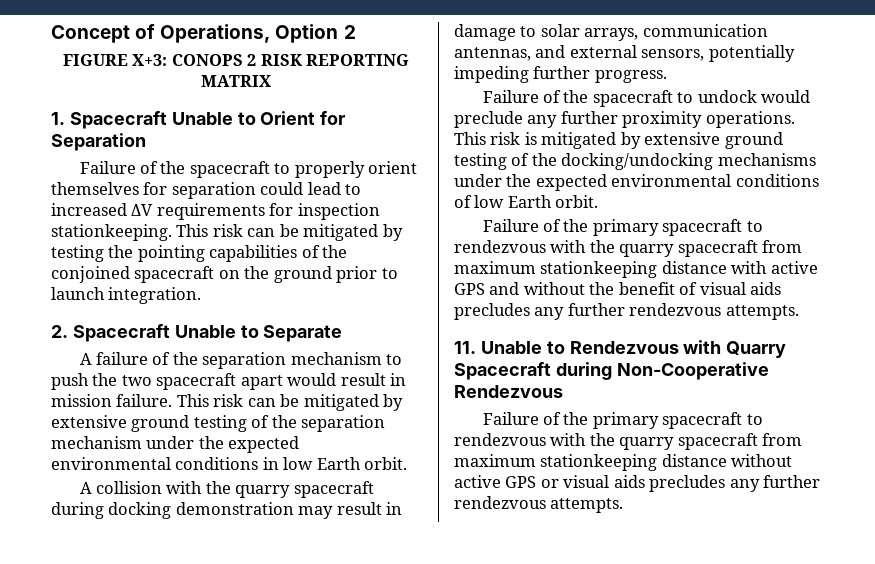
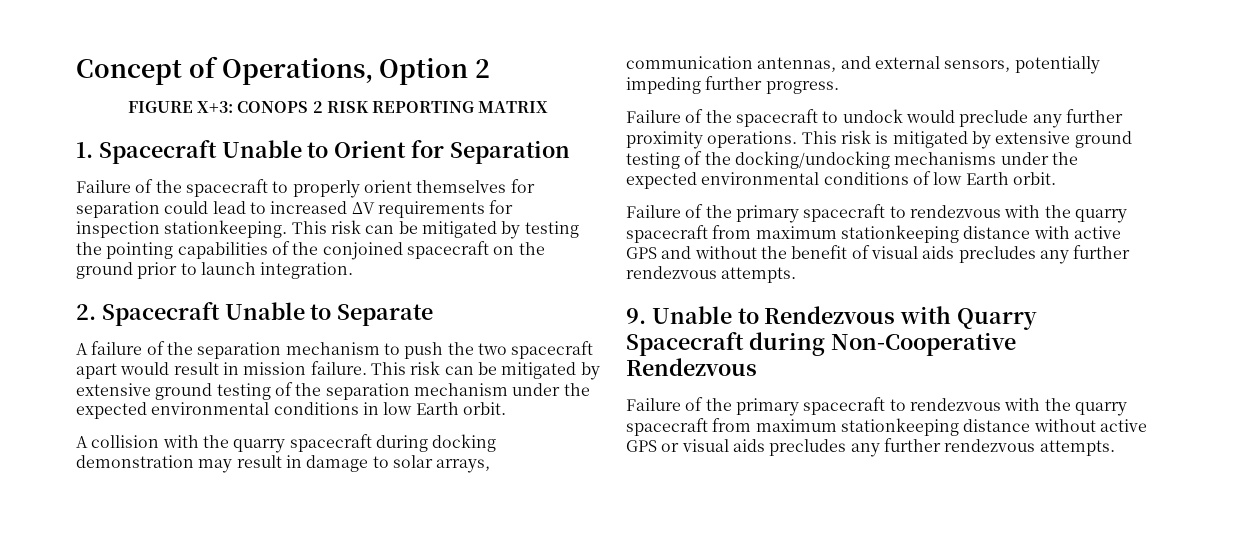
- 11. Unable to Rendezvous with Quarry Spacecraft during Non-Cooperative Rendezvous
+ 9. Unable to Rendezvous with Quarry Spacecraft during Non-Cooperative Rendezvous

